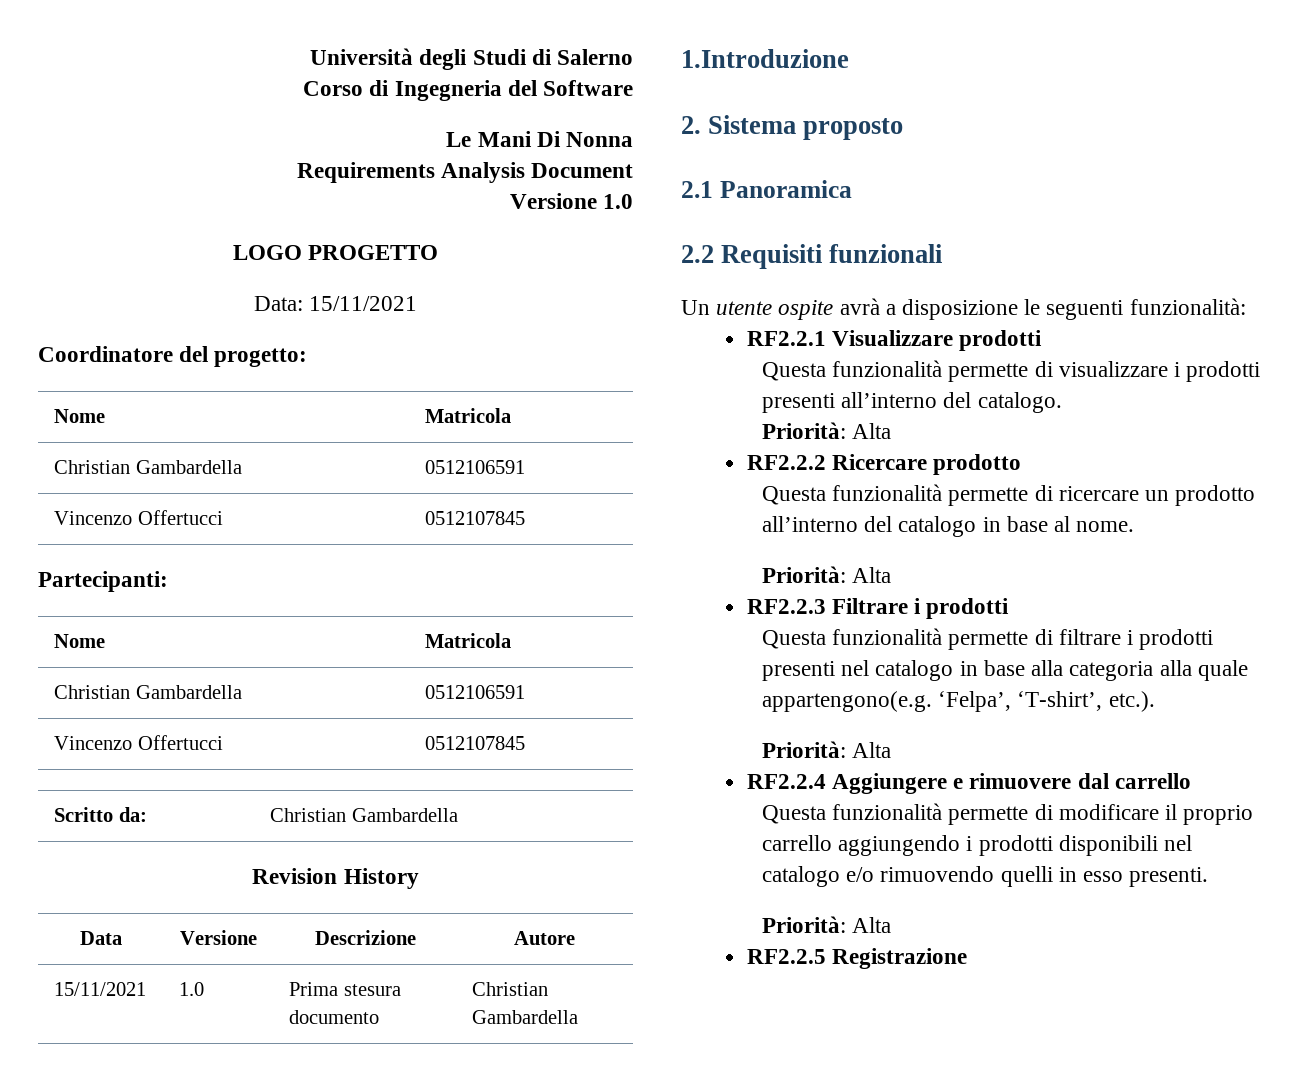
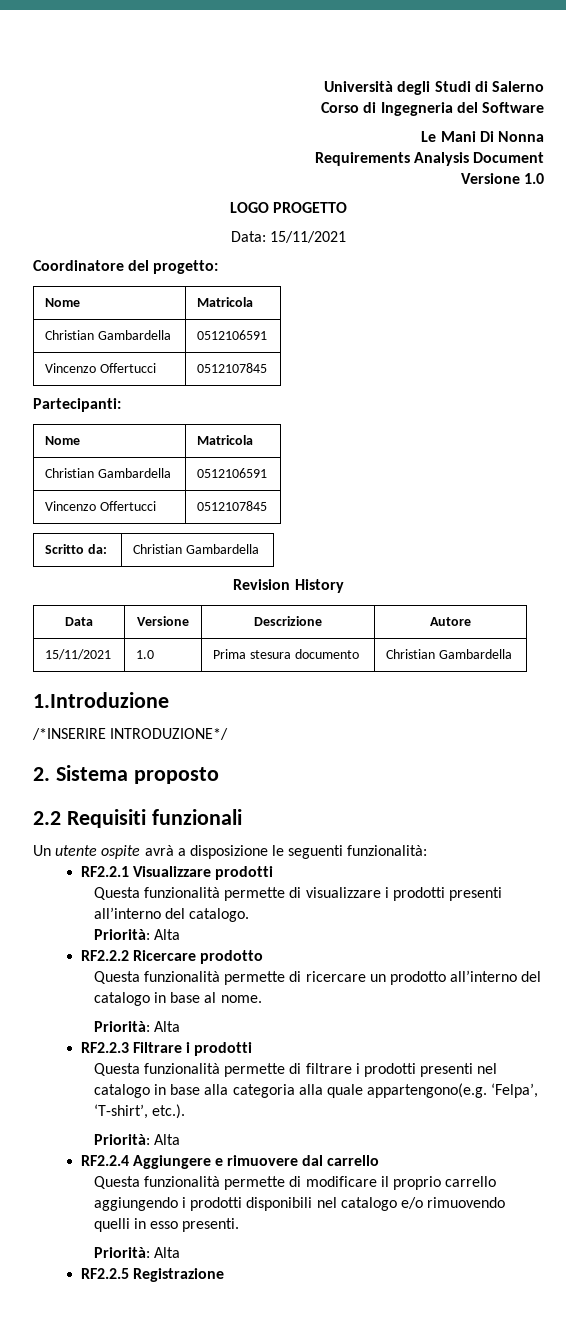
+ /*INSERIRE INTRODUZIONE*/
- 2.1 Panoramica

